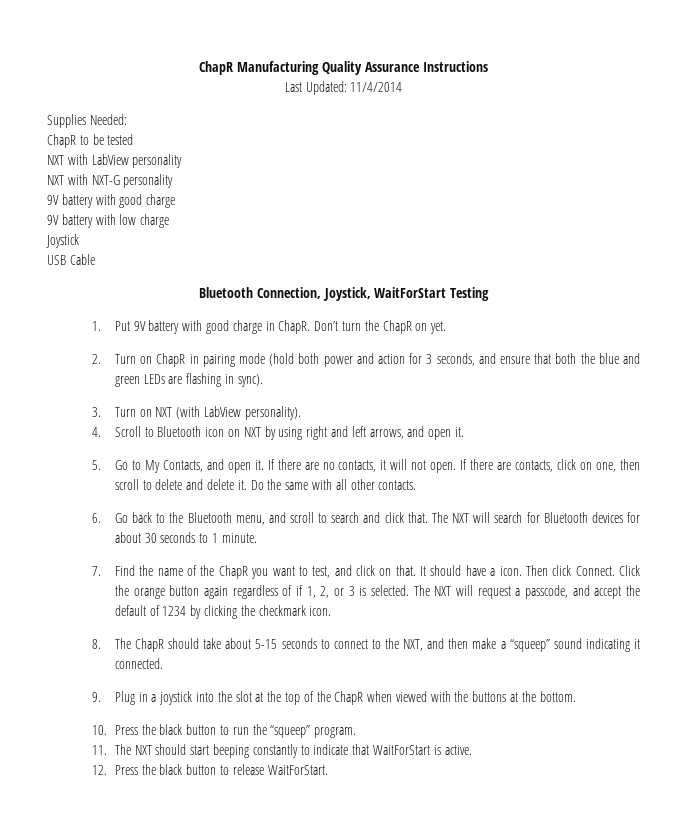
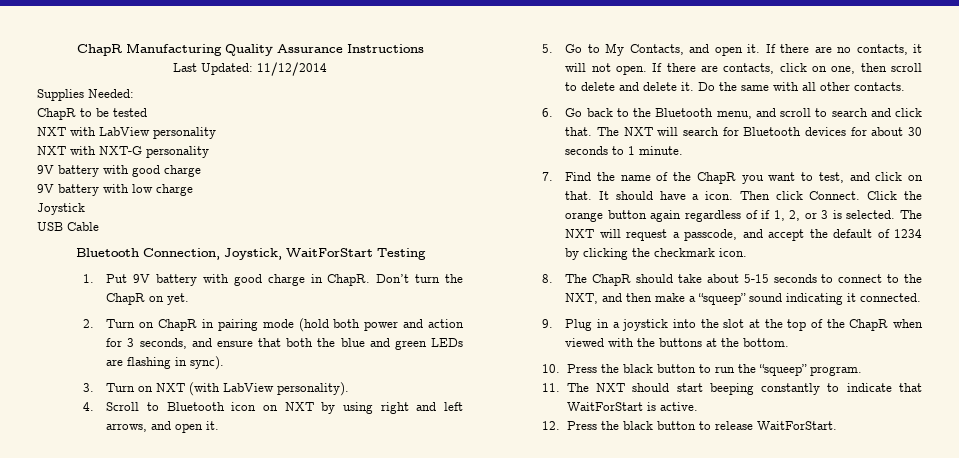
- Last Updated: 11/4/2014
+ Last Updated: 11/12/2014

